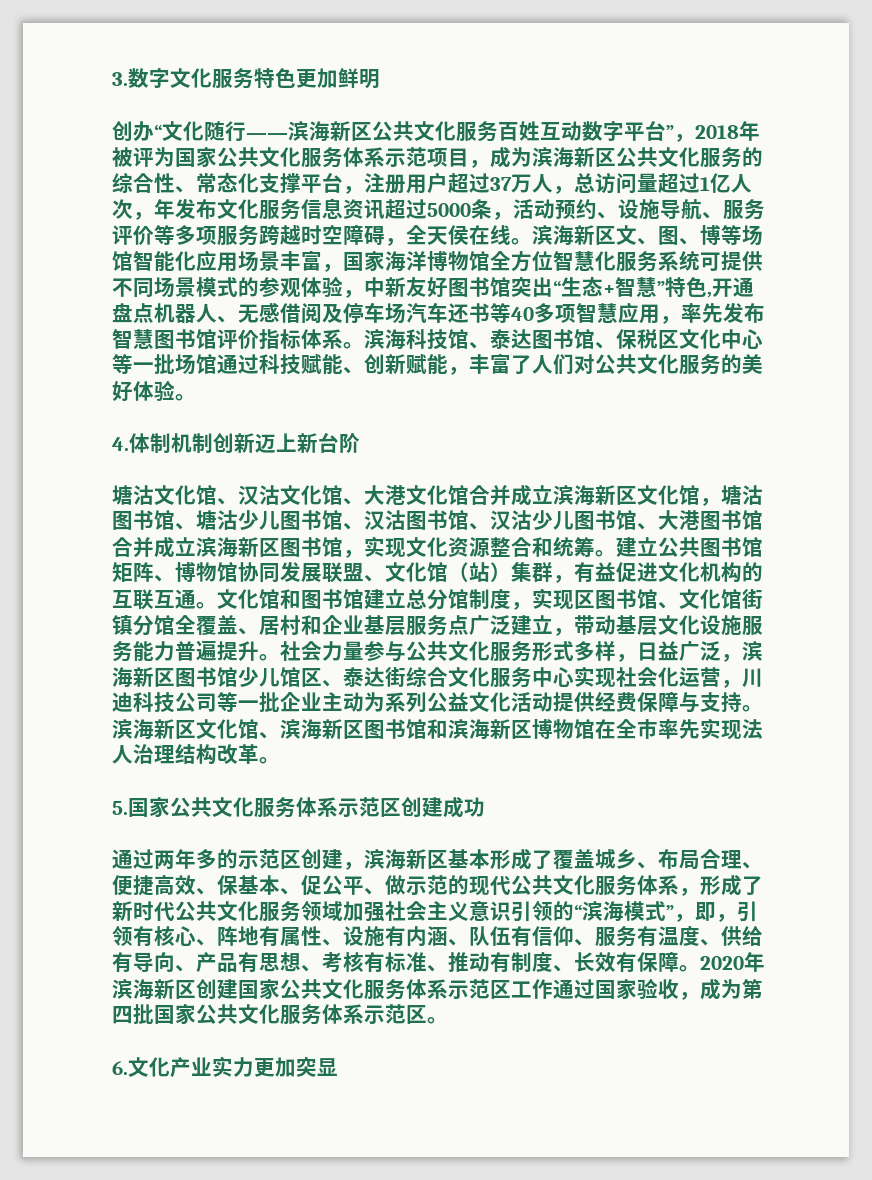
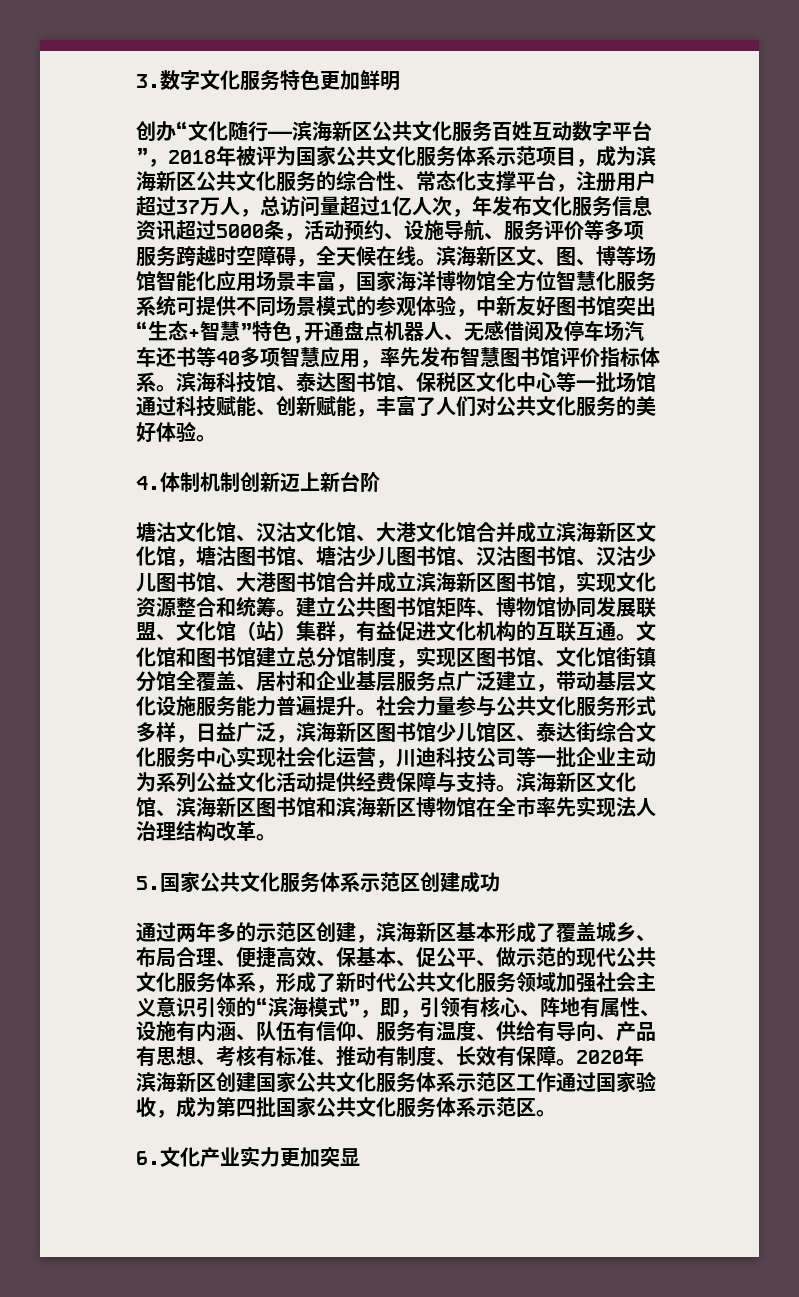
- 创办“文化随行——滨海新区公共文化服务百姓互动数字平台”，2018年被评为国家公共文化服务体系示范项目，成为滨海新区公共文化服务的综合性、常态化支撑平台，注册用户超过37万人，总访问量超过1亿人次，年发布文化服务信息资讯超过5000条，活动预约、设施导航、服务评价等多项服务跨越时空障碍，全天侯在线。
+ 创办“文化随行——滨海新区公共文化服务百姓互动数字平台”，2018年被评为国家公共文化服务体系示范项目，成为滨海新区公共文化服务的综合性、常态化支撑平台，注册用户超过37万人，总访问量超过1亿人次，年发布文化服务信息资讯超过5000条，活动预约、设施导航、服务评价等多项服务跨越时空障碍，全天候在线。

